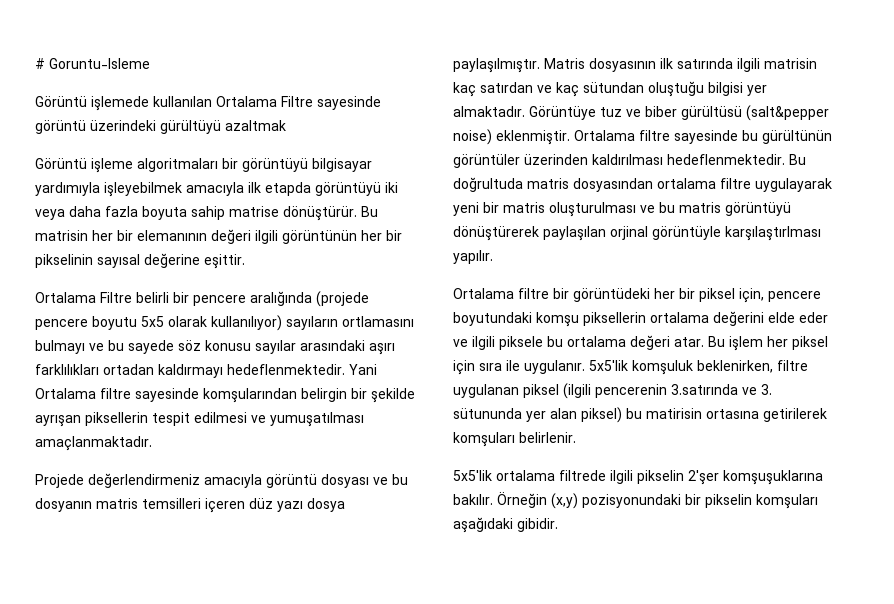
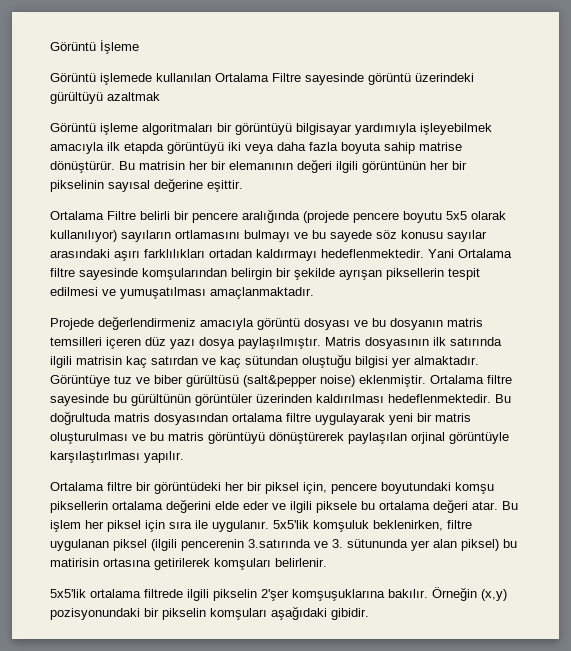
- # Goruntu-Isleme
+ Görüntü İşleme

